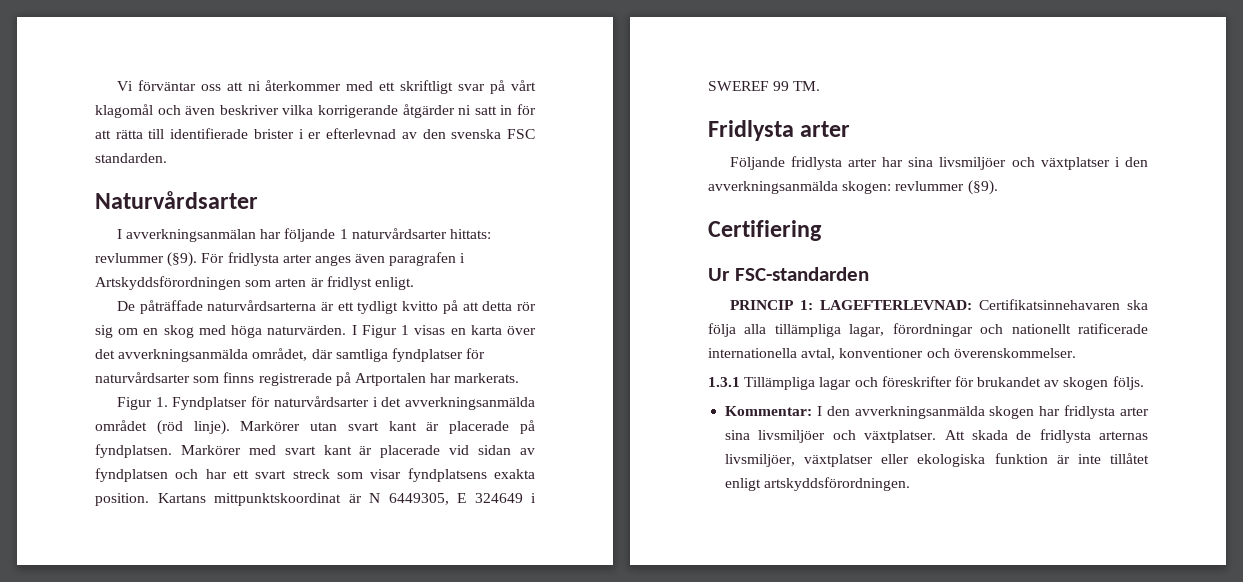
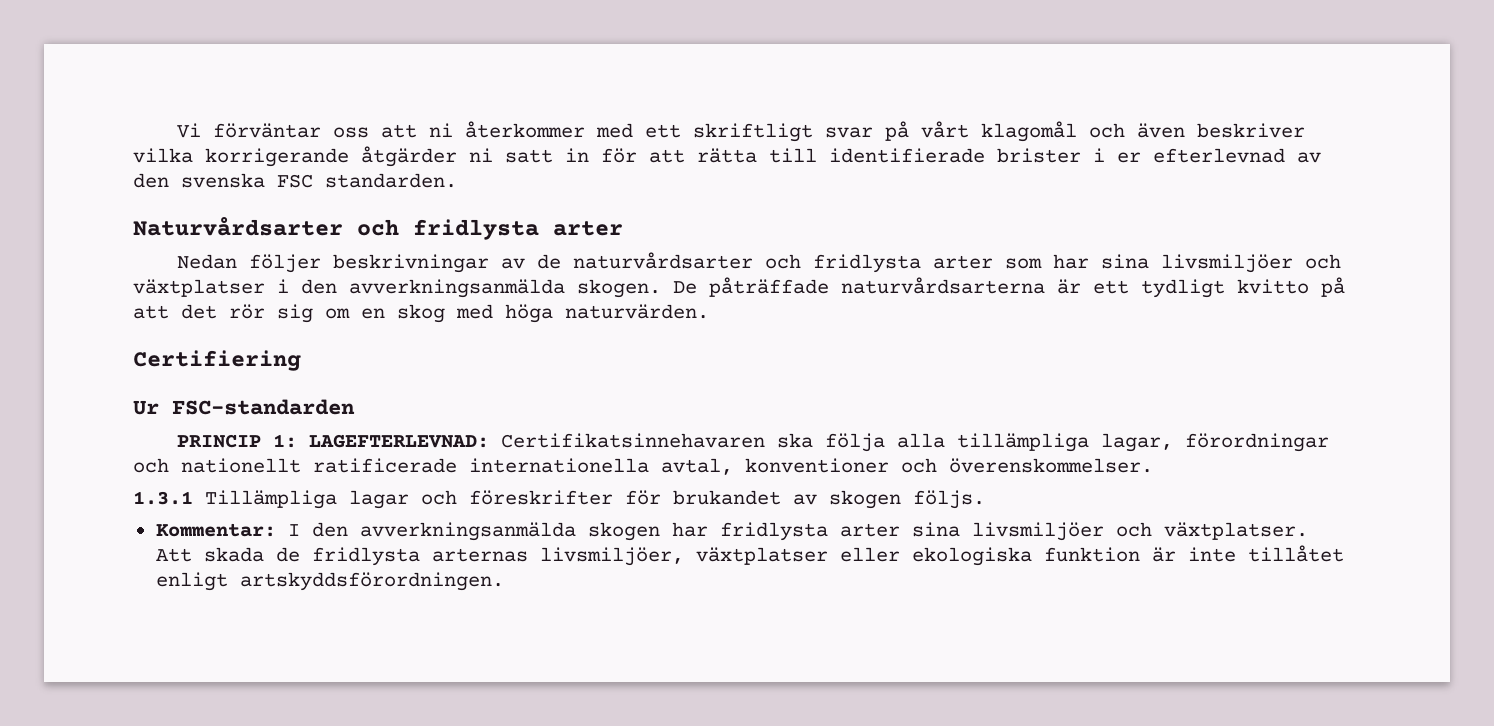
- Naturvårdsarter
- I avverkningsanmälan har följande 1 naturvårdsarter hittats: revlummer (§9). För fridlysta arter anges även paragrafen i Artskyddsförordningen som arten är fridlyst enligt.
- De påträffade naturvårdsarterna är ett tydligt kvitto på att detta rör sig om en skog med höga naturvärden. I Figur 1 visas en karta över det avverkningsanmälda området, där samtliga fyndplatser för naturvårdsarter som finns registrerade på Artportalen har markerats.
- Figur 1. Fyndplatser för naturvårdsarter i det avverkningsanmälda området (röd linje). Markörer utan svart kant är placerade på fyndplatsen. Markörer med svart kant är placerade vid sidan av fyndplatsen och har ett svart streck som visar fyndplatsens exakta position. Kartans mittpunktskoordinat är N 6449305, E 324649 i SWEREF 99 TM.
- Fridlysta arter
- Följande fridlysta arter har sina livsmiljöer och växtplatser i den avverkningsanmälda skogen: revlummer (§9).
+ Naturvårdsarter och fridlysta arter
+ Nedan följer beskrivningar av de naturvårdsarter och fridlysta arter som har sina livsmiljöer och växtplatser i den avverkningsanmälda skogen. De påträffade naturvårdsarterna är ett tydligt kvitto på att det rör sig om en skog med höga naturvärden.

